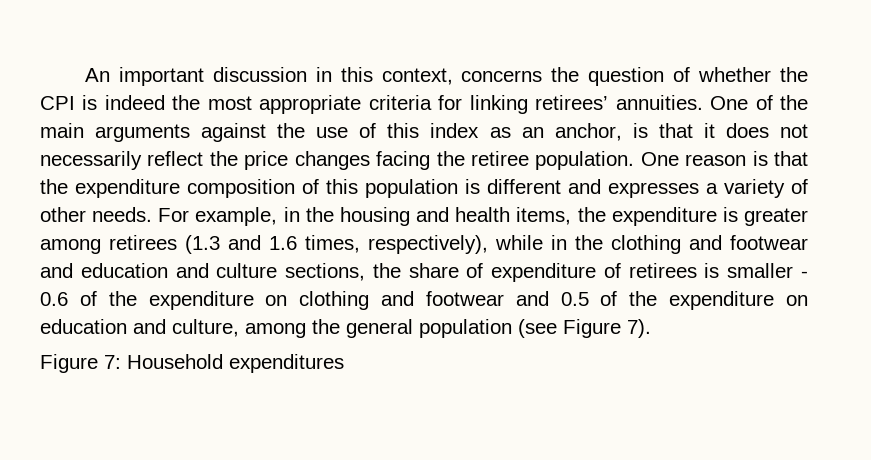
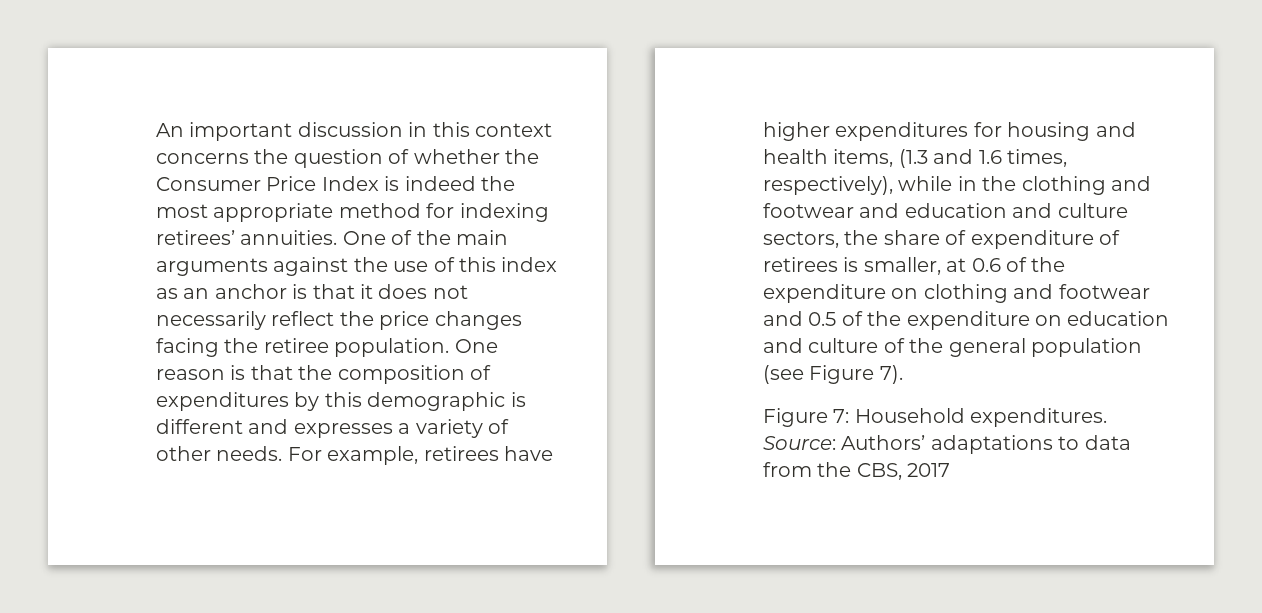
- An important discussion in this context, concerns the question of whether the CPI is indeed the most appropriate criteria for linking retirees’ annuities.
+ An important discussion in this context concerns the question of whether the Consumer Price Index is indeed the most appropriate method for indexing retirees’ annuities.
- One of the main arguments against the use of this index as an anchor, is that it does not necessarily reflect the price changes facing the retiree population.
+ One of the main arguments against the use of this index as an anchor is that it does not necessarily reflect the price changes facing the retiree population.
- One reason is that the expenditure composition of this population is different and expresses a variety of other needs.
+ One reason is that the composition of expenditures by this demographic is different and expresses a variety of other needs.
- For example, in the housing and health items, the expenditure is greater among retirees (1.3 and 1.6 times, respectively), while in the clothing and footwear and education and culture sections, the share of expenditure of retirees is smaller - 0.6 of the expenditure on clothing and footwear and 0.5 of the expenditure on education and culture, among the general population (see Figure 7).
+ For example, retirees have higher expenditures for housing and health items, (1.3 and 1.6 times, respectively), while in the clothing and footwear and education and culture sectors, the share of expenditure of retirees is smaller, at 0.6 of the expenditure on clothing and footwear and 0.5 of the expenditure on education and culture of the general population (see Figure 7).
- Figure 7: Household expenditures
+ Figure 7: Household expenditures. Source: Authors’ adaptations to data from the CBS, 2017

